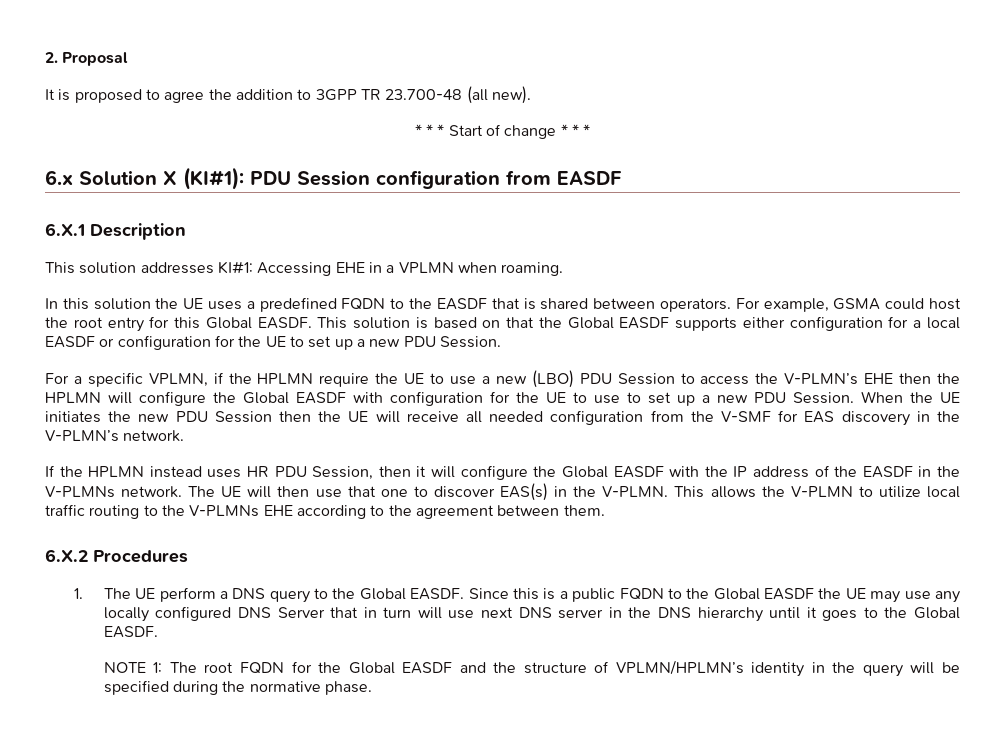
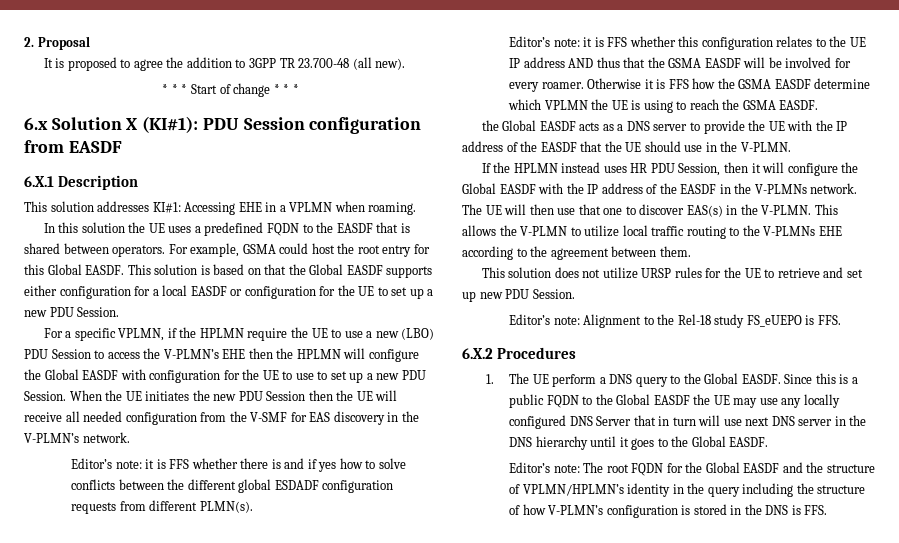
+ Editor’s note: it is FFS whether there is and if yes how to solve conflicts between the different global ESDADF configuration requests from different PLMN(s).
+ Editor’s note: it is FFS whether this configuration relates to the UE IP address AND thus that the GSMA EASDF will be involved for every roamer. Otherwise it is FFS how the GSMA EASDF determine which VPLMN the UE is using to reach the GSMA EASDF.
+ the Global EASDF acts as a DNS server to provide the UE with the IP address of the EASDF that the UE should use in the V-PLMN.
+ This solution does not utilize URSP rules for the UE to retrieve and set up new PDU Session.
+ Editor’s note: Alignment to the Rel-18 study FS_eUEPO is FFS.
- NOTE 1: The root FQDN for the Global EASDF and the structure of VPLMN/HPLMN’s identity in the query will be specified during the normative phase.
+ Editor’s note: The root FQDN for the Global EASDF and the structure of VPLMN/HPLMN’s identity in the query including the structure of how V-PLMN’s configuration is stored in the DNS is FFS.

